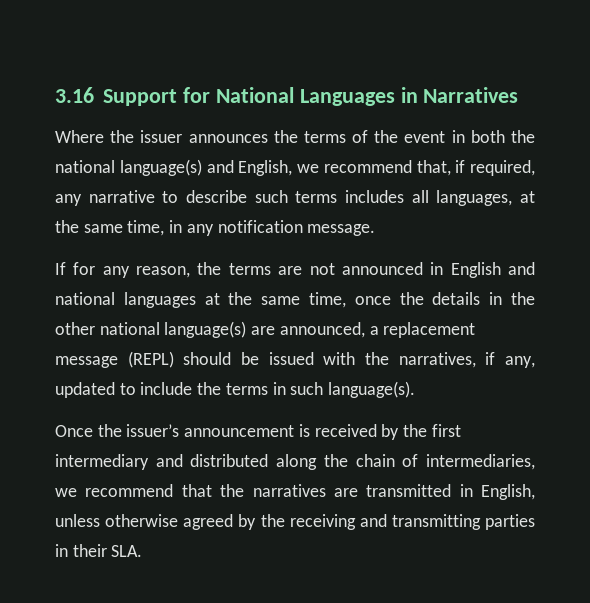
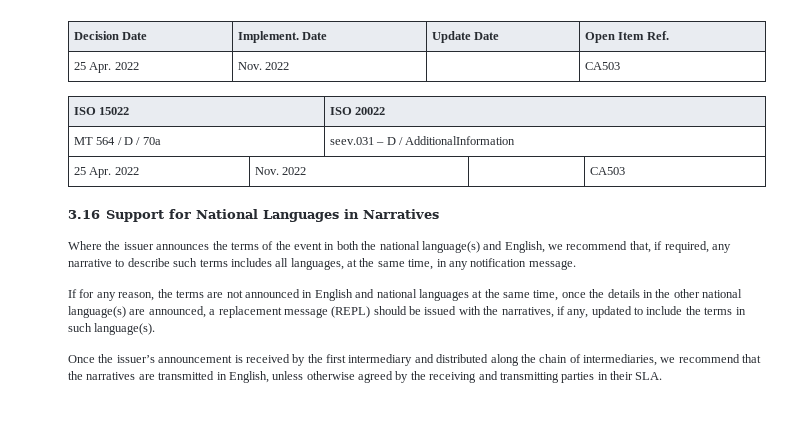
+ Decision Date | Implement. Date | Update Date | Open Item Ref.
+ 25 Apr. 2022 | Nov. 2022 | | CA503
+ ISO 15022 | ISO 20022
+ MT 564 / D / 70a | seev.031 – D / AdditionalInformation
+ 25 Apr. 2022 | Nov. 2022 | | CA503

